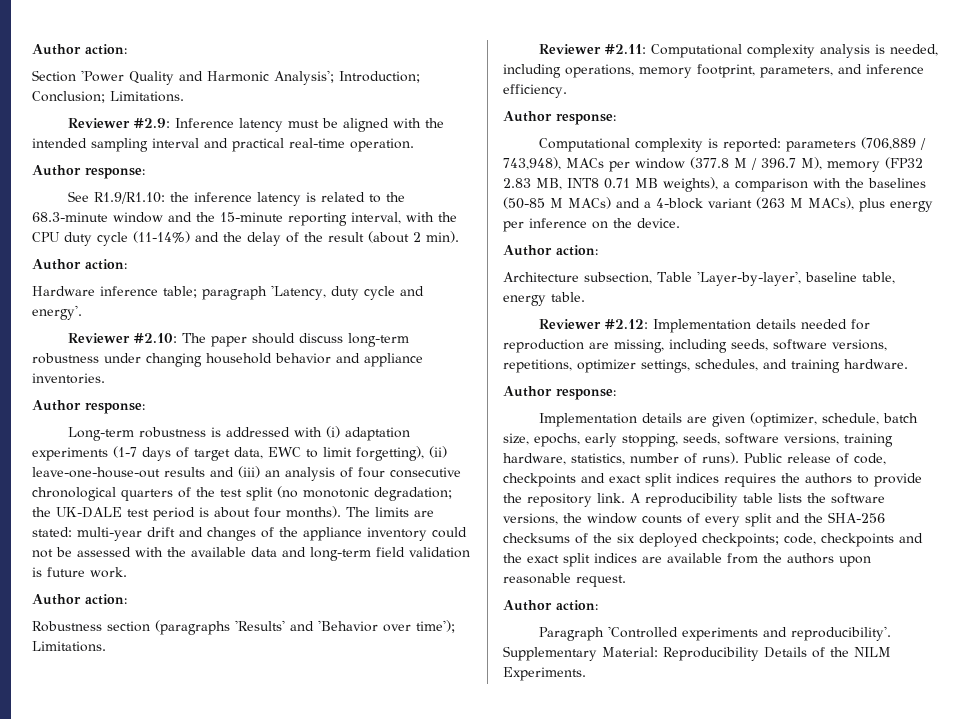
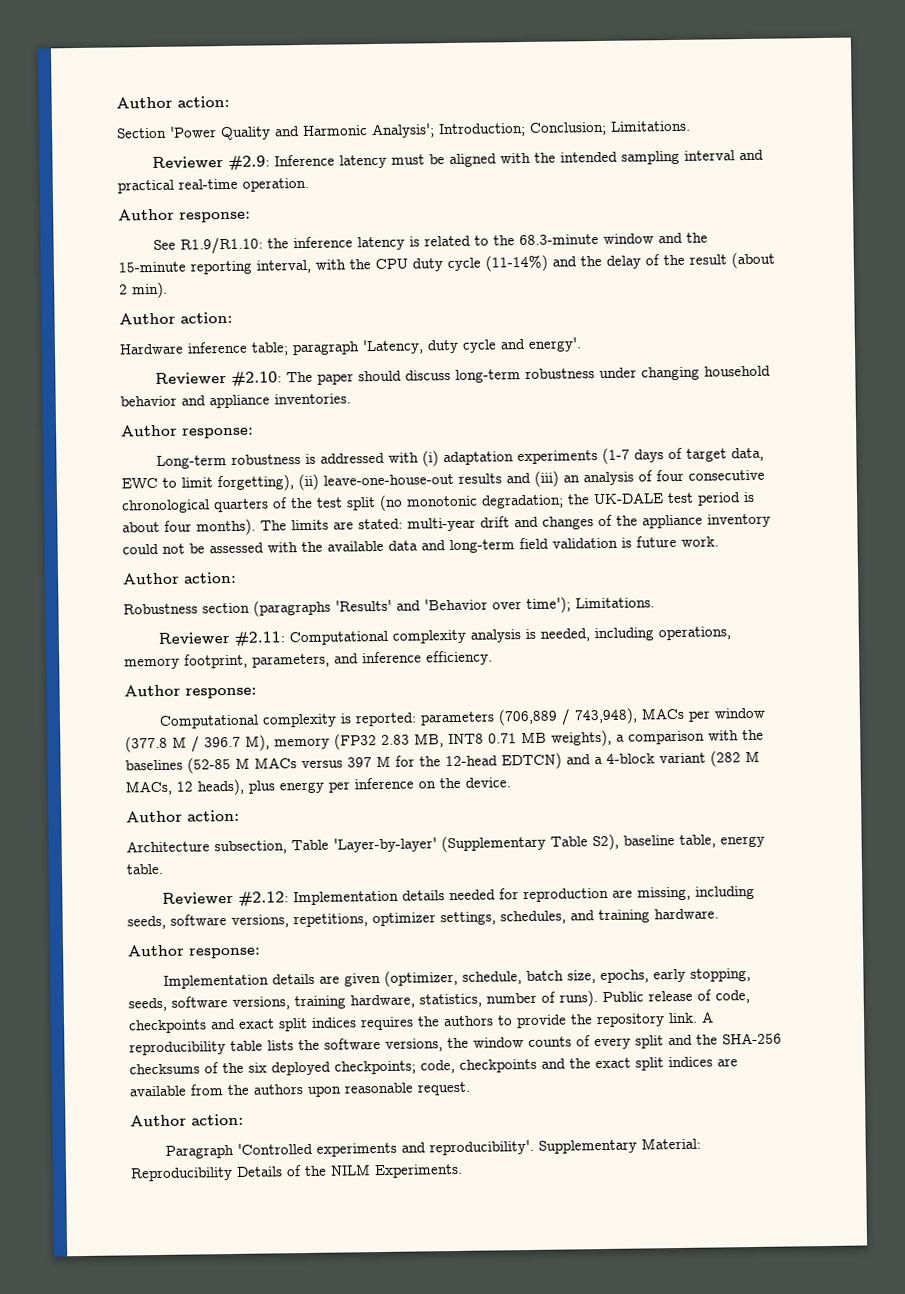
- Computational complexity is reported: parameters (706,889 / 743,948), MACs per window (377.8 M / 396.7 M), memory (FP32 2.83 MB, INT8 0.71 MB weights), a comparison with the baselines (50-85 M MACs) and a 4-block variant (263 M MACs), plus energy per inference on the device.
+ Computational complexity is reported: parameters (706,889 / 743,948), MACs per window (377.8 M / 396.7 M), memory (FP32 2.83 MB, INT8 0.71 MB weights), a comparison with the baselines (52-85 M MACs versus 397 M for the 12-head EDTCN) and a 4-block variant (282 M MACs, 12 heads), plus energy per inference on the device.
- Architecture subsection, Table 'Layer-by-layer', baseline table, energy table.
+ Architecture subsection, Table 'Layer-by-layer' (Supplementary Table S2), baseline table, energy table.

